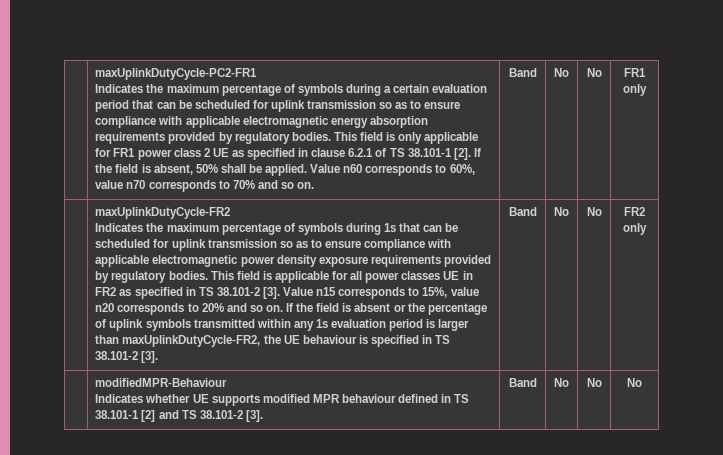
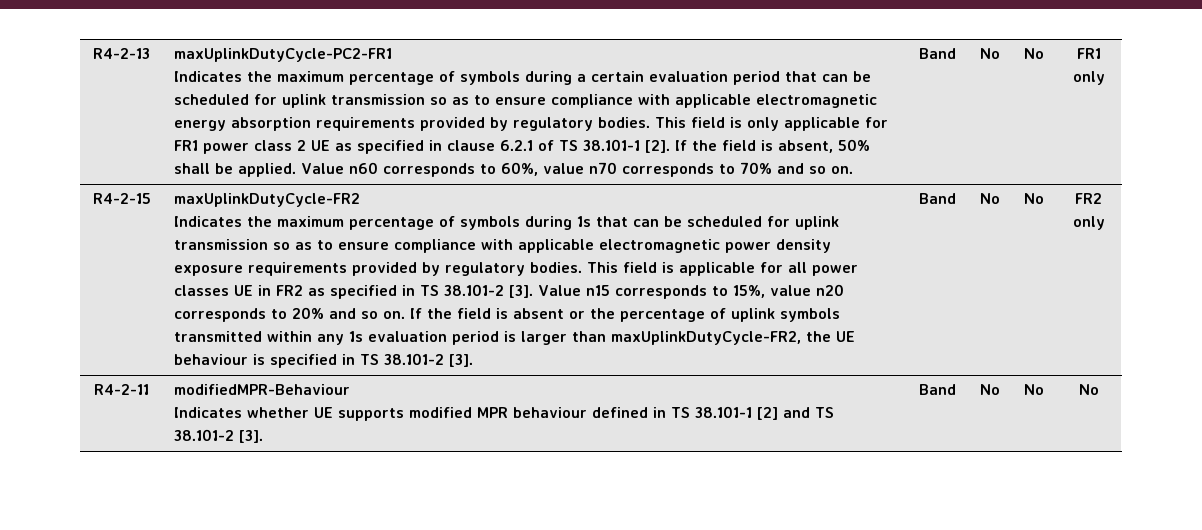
+ R4-2-13
+ R4-2-15
- | modifiedMPR-Behaviour
+ R4-2-11 | modifiedMPR-Behaviour

